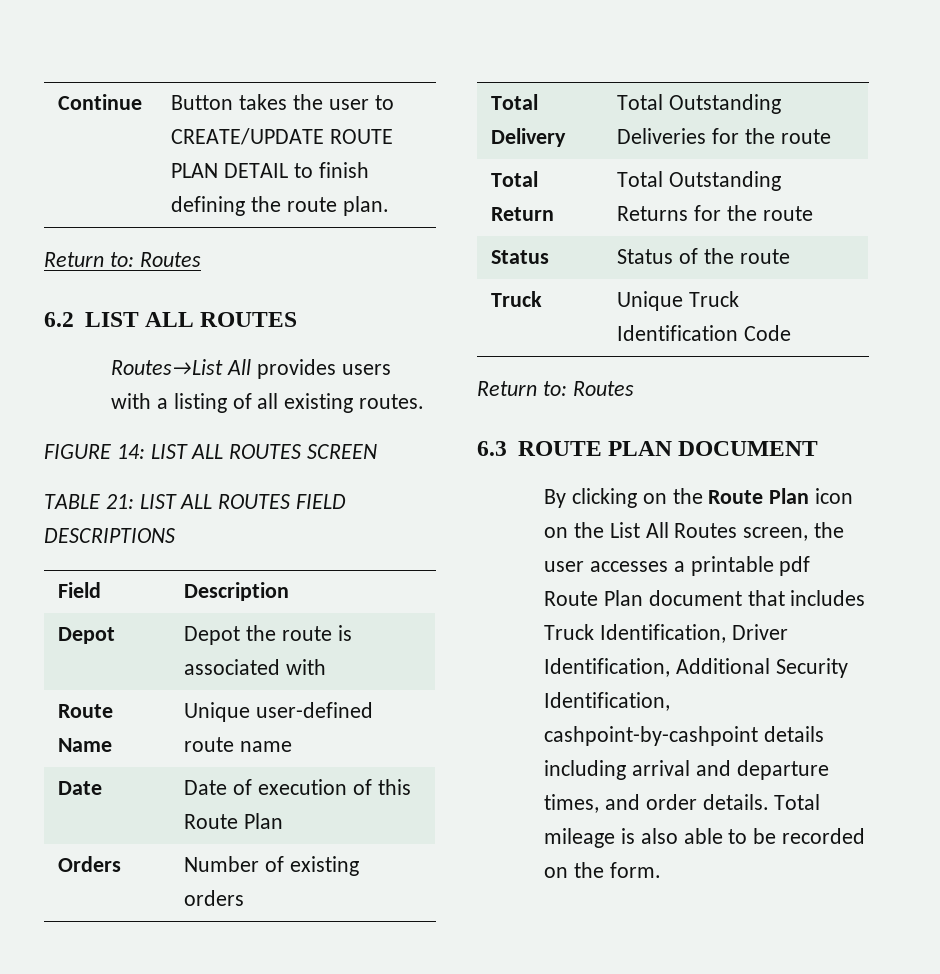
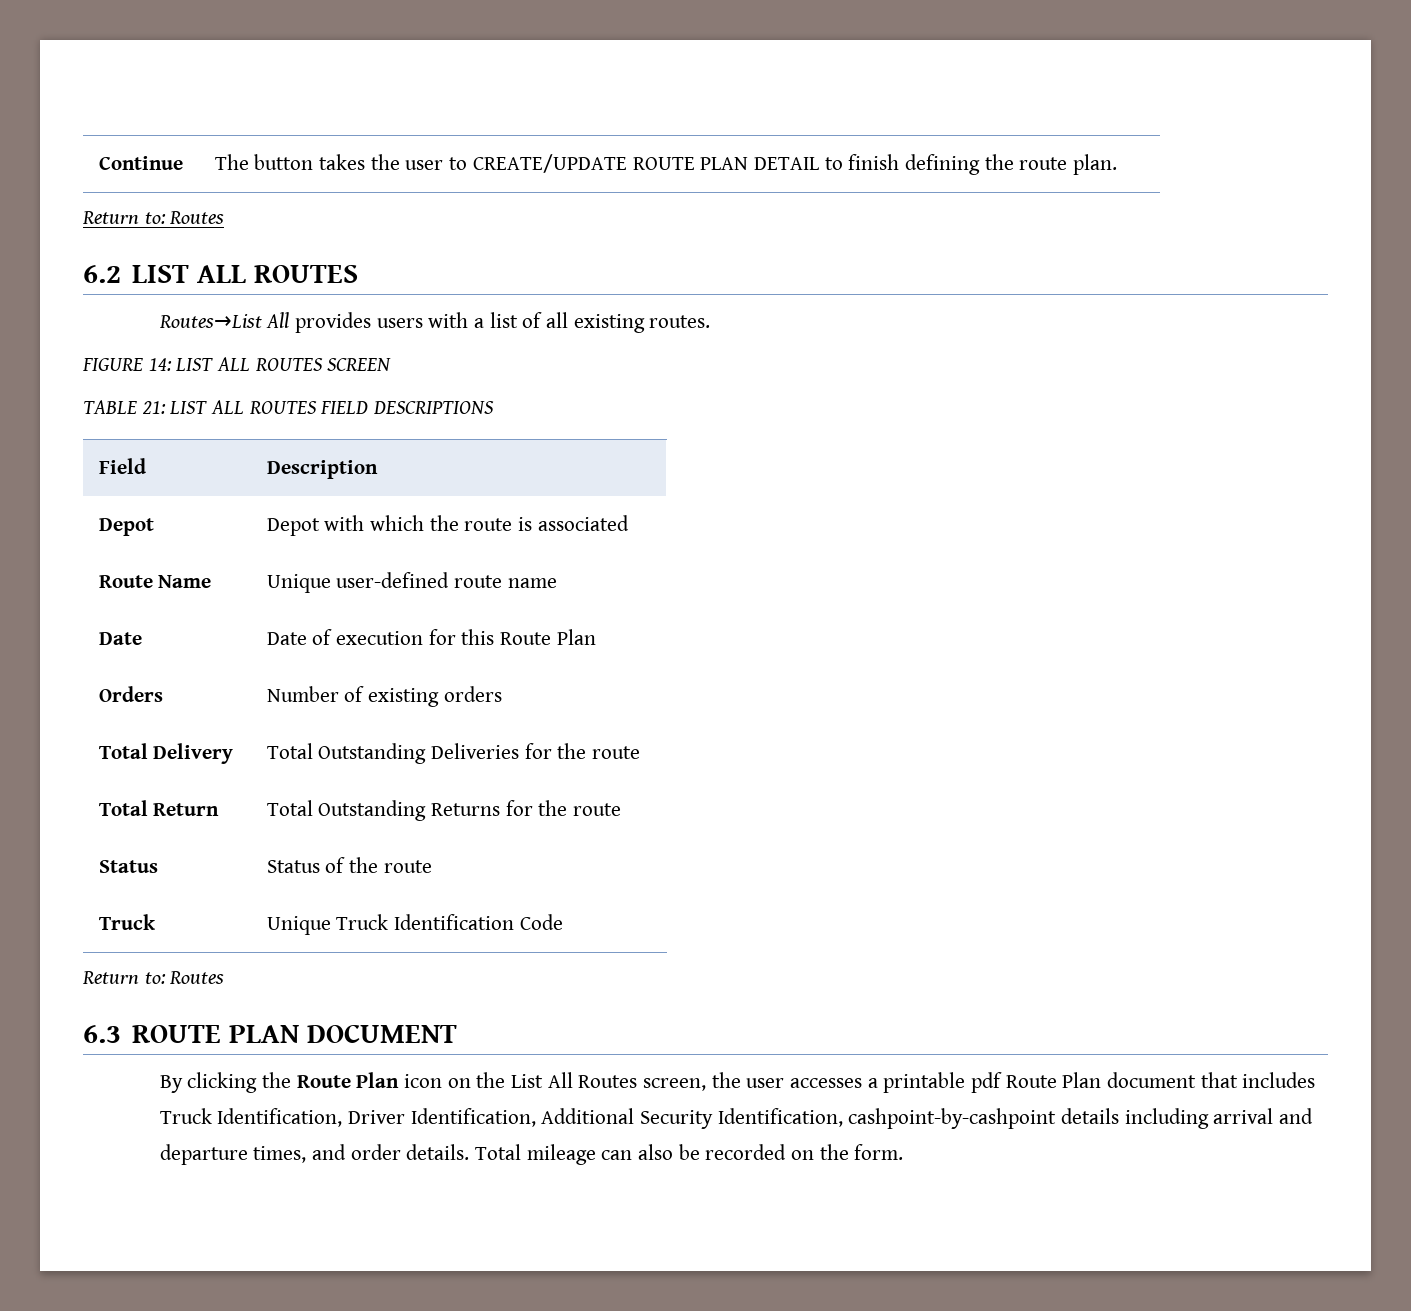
- Continue | Button takes the user to CREATE/UPDATE ROUTE PLAN DETAIL to finish defining the route plan.
+ Continue | The button takes the user to CREATE/UPDATE ROUTE PLAN DETAIL to finish defining the route plan.
- Routes→List All provides users with a listing of all existing routes.
+ Routes→List All provides users with a list of all existing routes.
- Depot | Depot the route is associated with
+ Depot | Depot with which the route is associated
- Date | Date of execution of this Route Plan
+ Date | Date of execution for this Route Plan
- By clicking on the Route Plan icon on the List All Routes screen, the user accesses a printable pdf Route Plan document that includes Truck Identification, Driver Identification, Additional Security Identification, cashpoint-by-cashpoint details including arrival and departure times, and order details.
+ By clicking the Route Plan icon on the List All Routes screen, the user accesses a printable pdf Route Plan document that includes Truck Identification, Driver Identification, Additional Security Identification, cashpoint-by-cashpoint details including arrival and departure times, and order details.
- Total mileage is also able to be recorded on the form.
+ Total mileage can also be recorded on the form.

